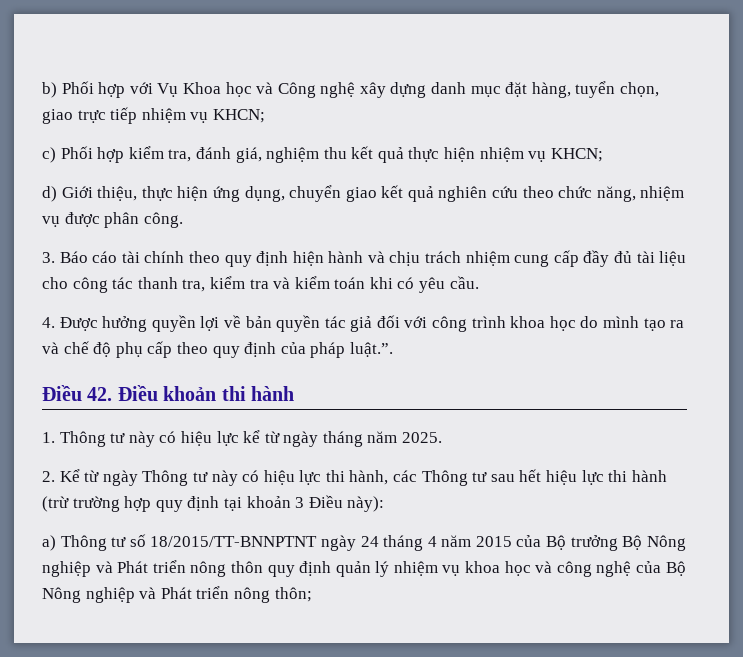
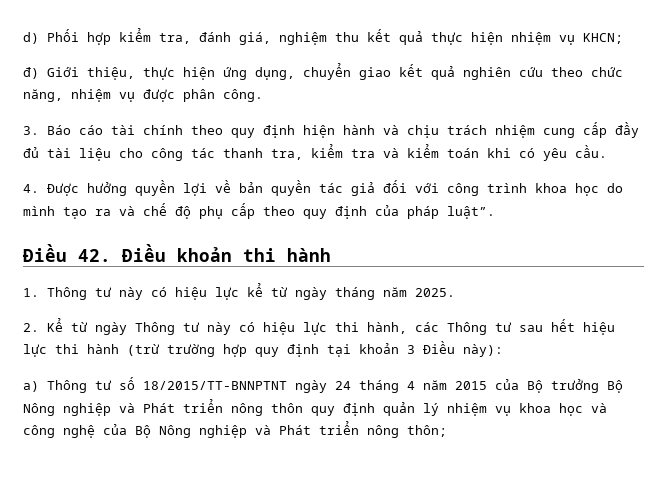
- b) Phối hợp với Vụ Khoa học và Công nghệ xây dựng danh mục đặt hàng, tuyển chọn, giao trực tiếp nhiệm vụ KHCN;
- c) Phối hợp kiểm tra, đánh giá, nghiệm thu kết quả thực hiện nhiệm vụ KHCN;
+ d) Phối hợp kiểm tra, đánh giá, nghiệm thu kết quả thực hiện nhiệm vụ KHCN;
- d) Giới thiệu, thực hiện ứng dụng, chuyển giao kết quả nghiên cứu theo chức năng, nhiệm vụ được phân công.
+ đ) Giới thiệu, thực hiện ứng dụng, chuyển giao kết quả nghiên cứu theo chức năng, nhiệm vụ được phân công.
- 4. Được hưởng quyền lợi về bản quyền tác giả đối với công trình khoa học do mình tạo ra và chế độ phụ cấp theo quy định của pháp luật.”.
+ 4. Được hưởng quyền lợi về bản quyền tác giả đối với công trình khoa học do mình tạo ra và chế độ phụ cấp theo quy định của pháp luật”.

